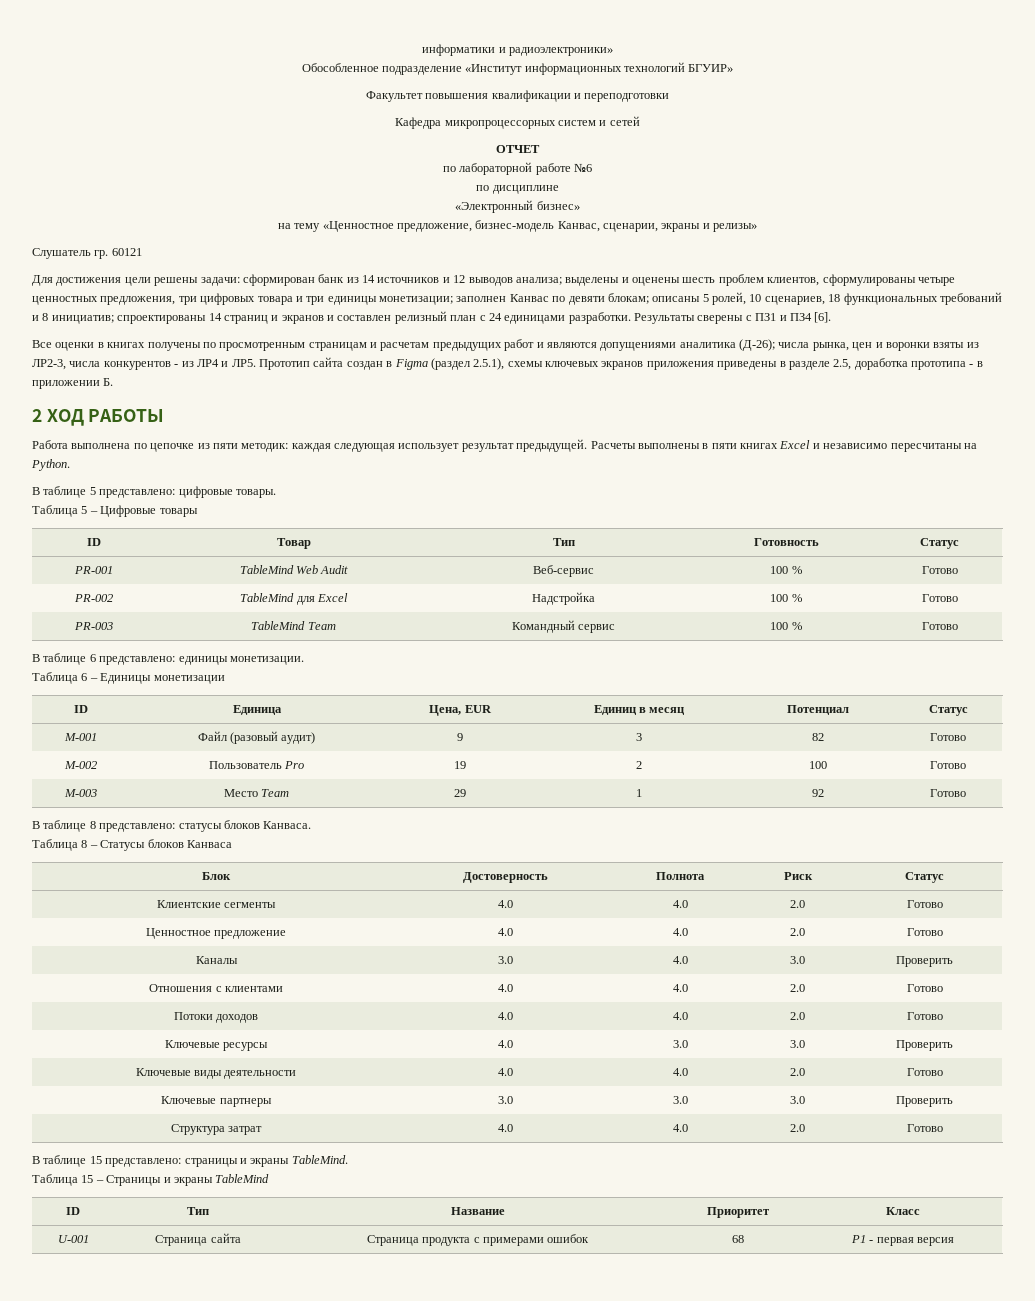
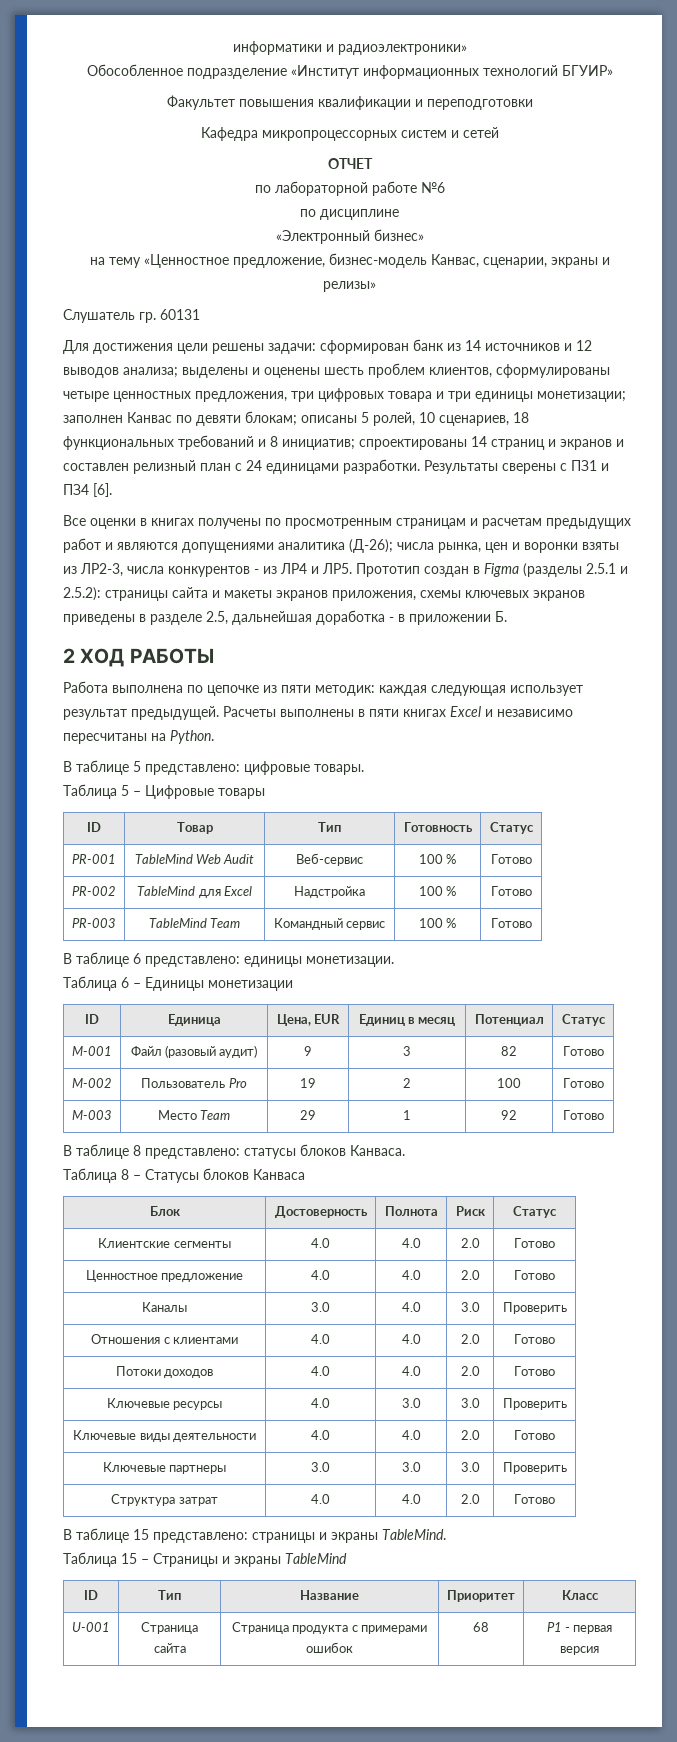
- 60121
+ 60131
- Все оценки в книгах получены по просмотренным страницам и расчетам предыдущих работ и являются допущениями аналитика (Д-26); числа рынка, цен и воронки взяты из ЛР2-3, числа конкурентов - из ЛР4 и ЛР5. Прототип сайта создан в Figma (раздел 2.5.1), схемы ключевых экранов приложения приведены в разделе 2.5, доработка прототипа - в приложении Б.
+ Все оценки в книгах получены по просмотренным страницам и расчетам предыдущих работ и являются допущениями аналитика (Д-26); числа рынка, цен и воронки взяты из ЛР2-3, числа конкурентов - из ЛР4 и ЛР5. Прототип создан в Figma (разделы 2.5.1 и 2.5.2): страницы сайта и макеты экранов приложения, схемы ключевых экранов приведены в разделе 2.5, дальнейшая доработка - в приложении Б.

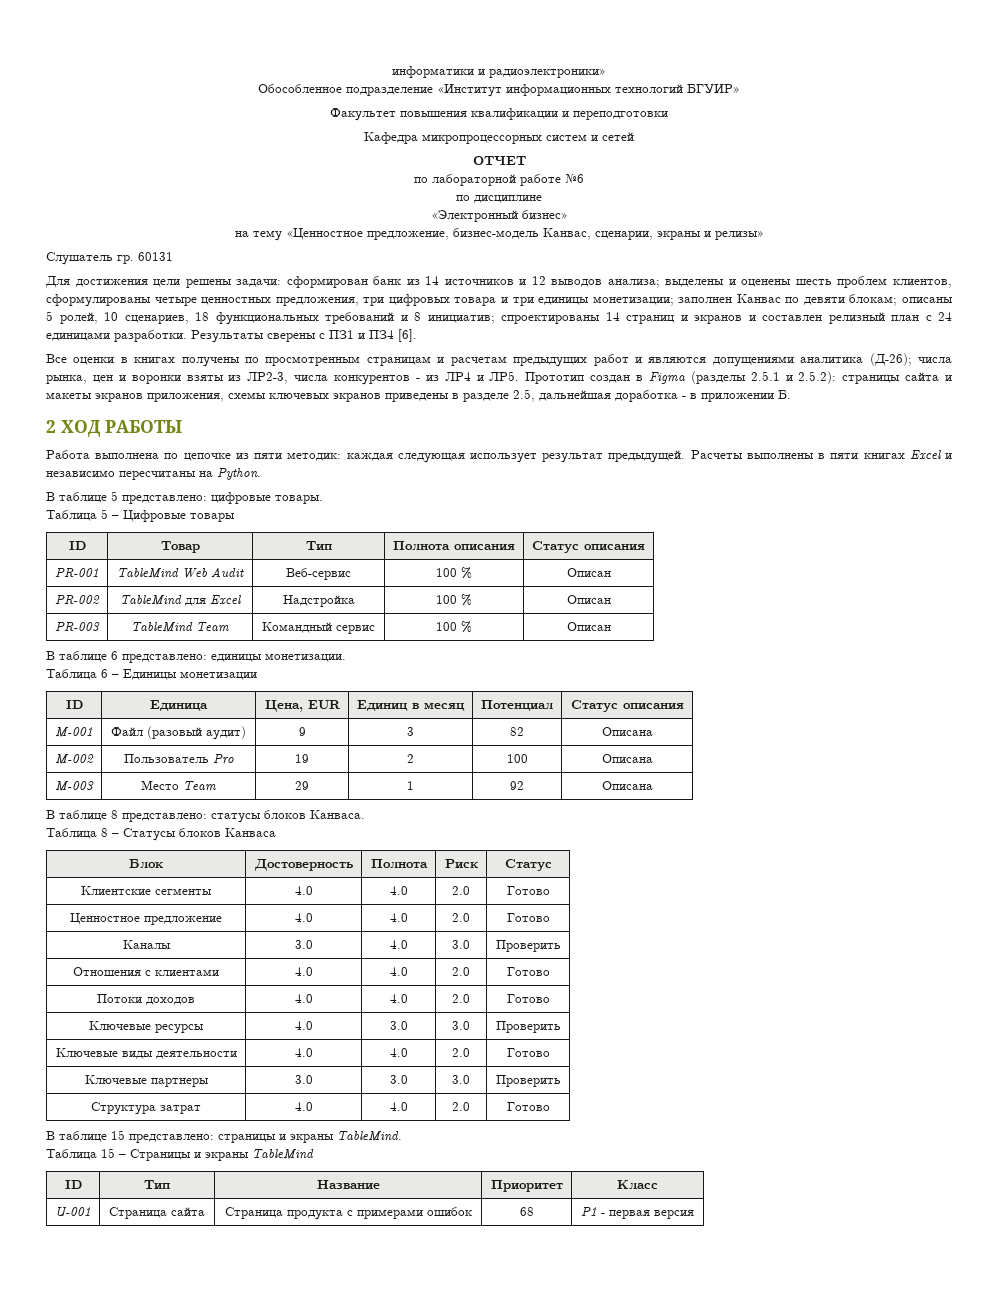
- ID | Товар | Тип | Готовность | Статус
+ ID | Товар | Тип | Полнота описания | Статус описания
- PR-001 | TableMind Web Audit | Веб-сервис | 100 % | Готово
+ PR-001 | TableMind Web Audit | Веб-сервис | 100 % | Описан
- PR-002 | TableMind для Excel | Надстройка | 100 % | Готово
+ PR-002 | TableMind для Excel | Надстройка | 100 % | Описан
- PR-003 | TableMind Team | Командный сервис | 100 % | Готово
+ PR-003 | TableMind Team | Командный сервис | 100 % | Описан
- ID | Единица | Цена, EUR | Единиц в месяц | Потенциал | Статус
+ ID | Единица | Цена, EUR | Единиц в месяц | Потенциал | Статус описания
- M-001 | Файл (разовый аудит) | 9 | 3 | 82 | Готово
+ M-001 | Файл (разовый аудит) | 9 | 3 | 82 | Описана
- M-002 | Пользователь Pro | 19 | 2 | 100 | Готово
+ M-002 | Пользователь Pro | 19 | 2 | 100 | Описана
- M-003 | Место Team | 29 | 1 | 92 | Готово
+ M-003 | Место Team | 29 | 1 | 92 | Описана

